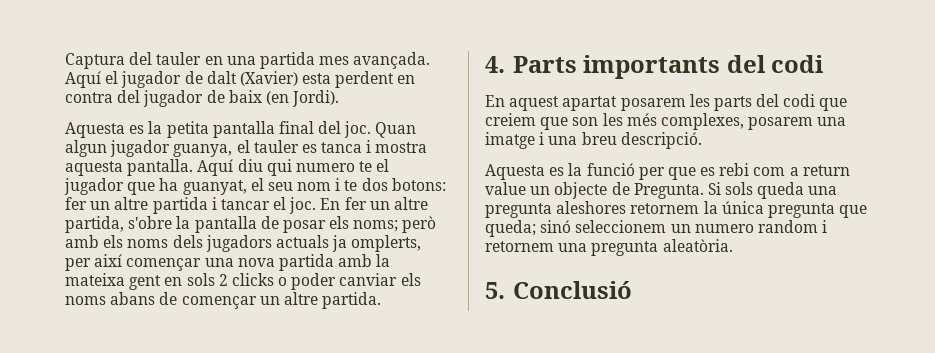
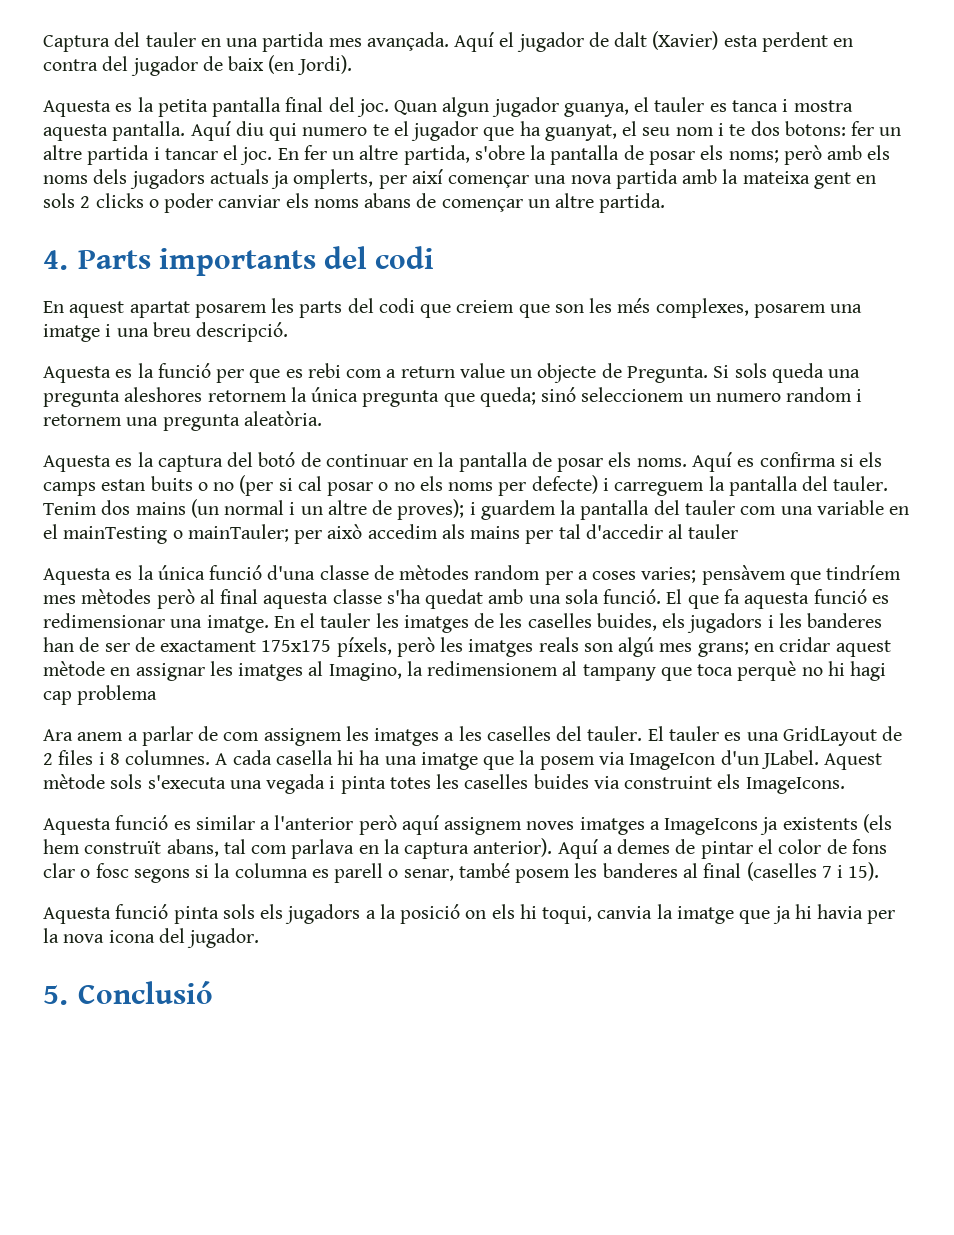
+ Aquesta es la captura del botó de continuar en la pantalla de posar els noms. Aquí es confirma si els camps estan buits o no (per si cal posar o no els noms per defecte) i carreguem la pantalla del tauler. Tenim dos mains (un normal i un altre de proves); i guardem la pantalla del tauler com una variable en el mainTesting o mainTauler; per això accedim als mains per tal d'accedir al tauler
+ Aquesta es la única funció d'una classe de mètodes random per a coses varies; pensàvem que tindríem mes mètodes però al final aquesta classe s'ha quedat amb una sola funció. El que fa aquesta funció es redimensionar una imatge. En el tauler les imatges de les caselles buides, els jugadors i les banderes han de ser de exactament 175x175 píxels, però les imatges reals son algú mes grans; en cridar aquest mètode en assignar les imatges al Imagino, la redimensionem al tampany que toca perquè no hi hagi cap problema
+ Ara anem a parlar de com assignem les imatges a les caselles del tauler. El tauler es una GridLayout de 2 files i 8 columnes. A cada casella hi ha una imatge que la posem via ImageIcon d'un JLabel. Aquest mètode sols s'executa una vegada i pinta totes les caselles buides via construint els ImageIcons.
+ Aquesta funció es similar a l'anterior però aquí assignem noves imatges a ImageIcons ja existents (els hem construït abans, tal com parlava en la captura anterior). Aquí a demes de pintar el color de fons clar o fosc segons si la columna es parell o senar, també posem les banderes al final (caselles 7 i 15).
+ Aquesta funció pinta sols els jugadors a la posició on els hi toqui, canvia la imatge que ja hi havia per la nova icona del jugador.

